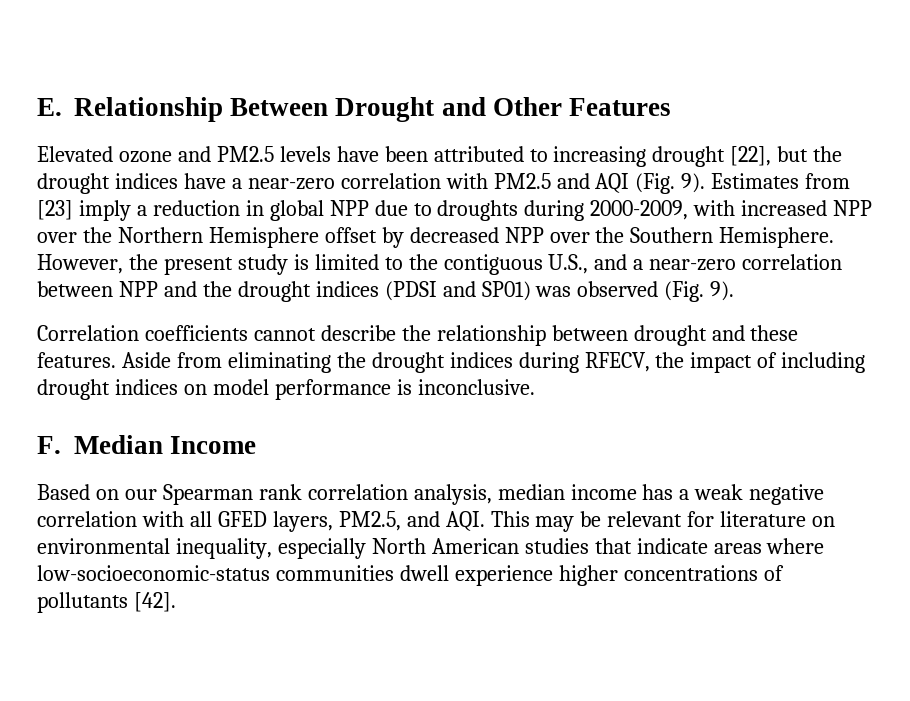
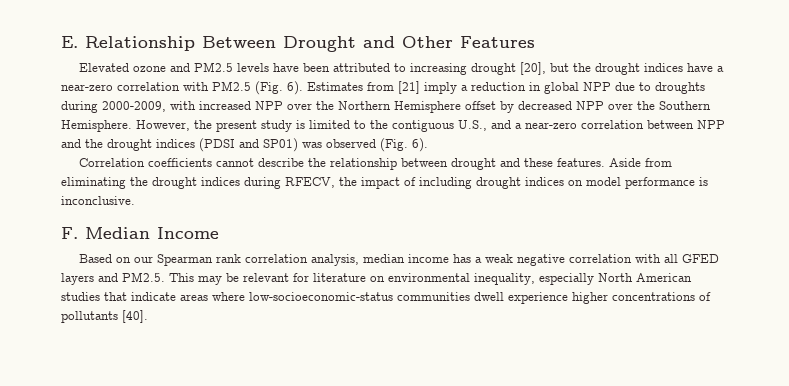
- Elevated ozone and PM2.5 levels have been attributed to increasing drought [22], but the drought indices have a near-zero correlation with PM2.5 and AQI (Fig. 9).
+ Elevated ozone and PM2.5 levels have been attributed to increasing drought [20], but the drought indices have a near-zero correlation with PM2.5 (Fig. 6).
- Estimates from [23] imply a reduction in global NPP due to droughts during 2000-2009, with increased NPP over the Northern Hemisphere offset by decreased NPP over the Southern Hemisphere.
+ Estimates from [21] imply a reduction in global NPP due to droughts during 2000-2009, with increased NPP over the Northern Hemisphere offset by decreased NPP over the Southern Hemisphere.
- However, the present study is limited to the contiguous U.S., and a near-zero correlation between NPP and the drought indices (PDSI and SP01) was observed (Fig. 9).
+ However, the present study is limited to the contiguous U.S., and a near-zero correlation between NPP and the drought indices (PDSI and SP01) was observed (Fig. 6).
- Based on our Spearman rank correlation analysis, median income has a weak negative correlation with all GFED layers, PM2.5, and AQI. This may be relevant for literature on environmental inequality, especially North American studies that indicate areas where low-socioeconomic-status communities dwell experience higher concentrations of pollutants [42].
+ Based on our Spearman rank correlation analysis, median income has a weak negative correlation with all GFED layers and PM2.5. This may be relevant for literature on environmental inequality, especially North American studies that indicate areas where low-socioeconomic-status communities dwell experience higher concentrations of pollutants [40].

